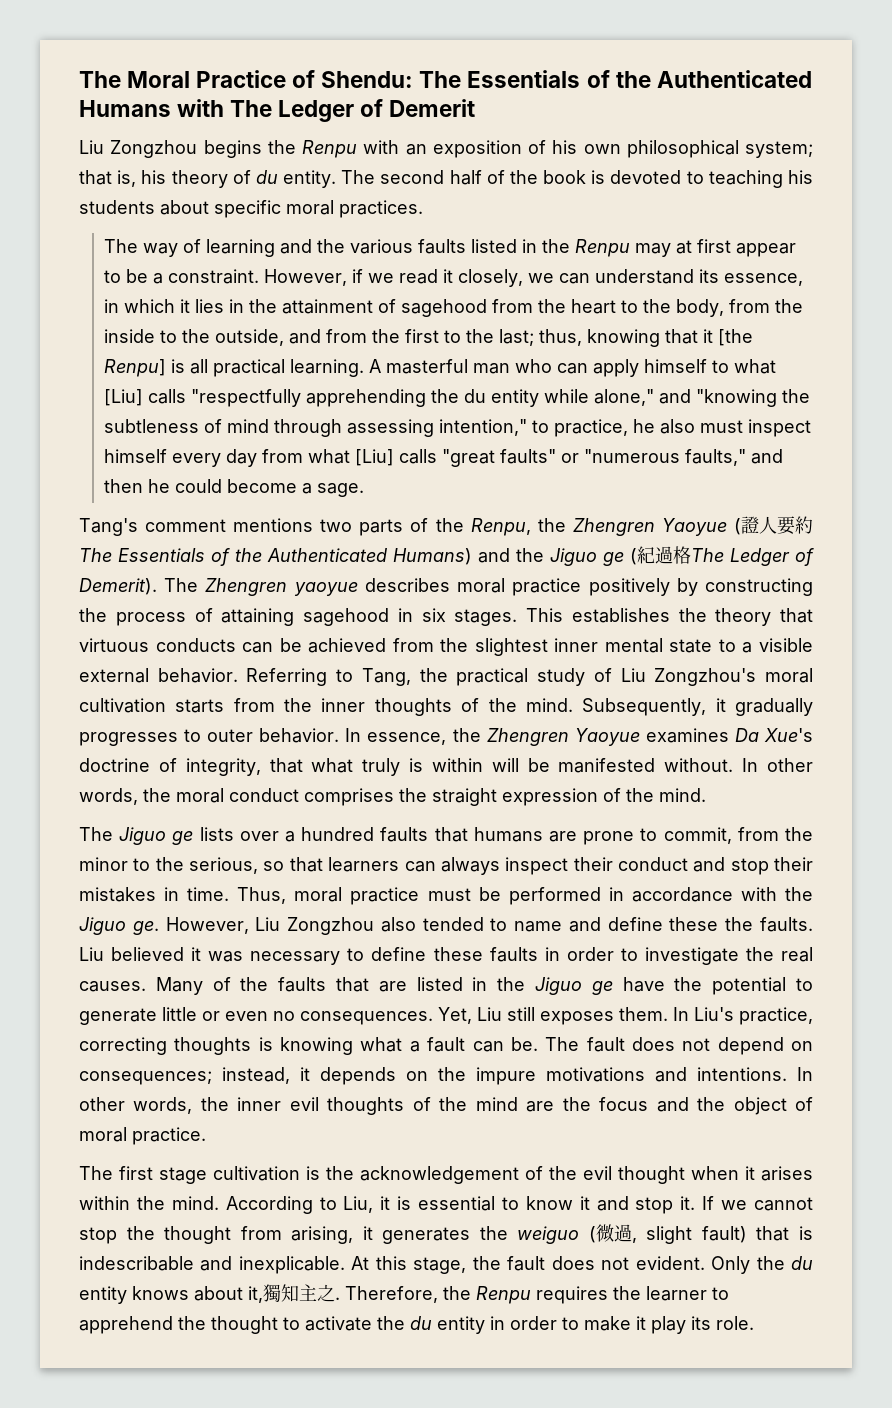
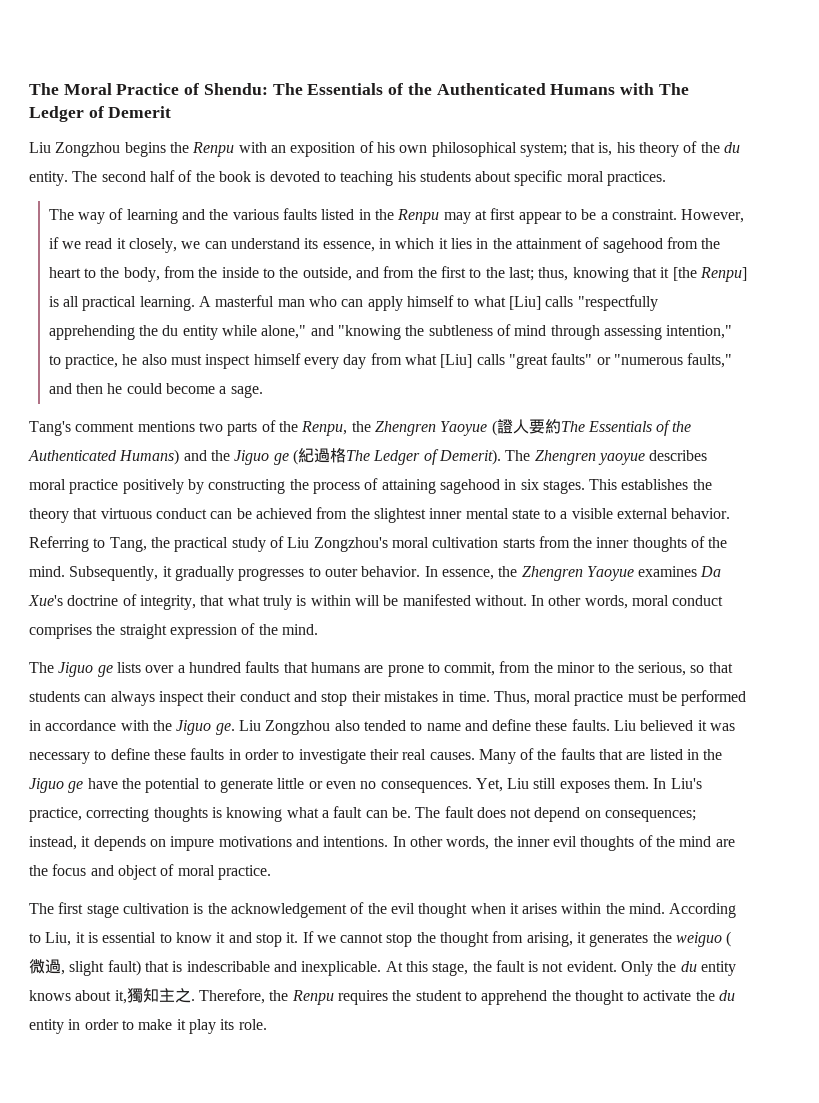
- Liu Zongzhou begins the Renpu with an exposition of his own philosophical system; that is, his theory of du entity.
+ Liu Zongzhou begins the Renpu with an exposition of his own philosophical system; that is, his theory of the du entity.
- This establishes the theory that virtuous conducts can be achieved from the slightest inner mental state to a visible external behavior.
+ This establishes the theory that virtuous conduct can be achieved from the slightest inner mental state to a visible external behavior.
- In other words, the moral conduct comprises the straight expression of the mind.
+ In other words, moral conduct comprises the straight expression of the mind.
- The Jiguo ge lists over a hundred faults that humans are prone to commit, from the minor to the serious, so that learners can always inspect their conduct and stop their mistakes in time.
+ The Jiguo ge lists over a hundred faults that humans are prone to commit, from the minor to the serious, so that students can always inspect their conduct and stop their mistakes in time.
- However, Liu Zongzhou also tended to name and define these the faults.
+ Liu Zongzhou also tended to name and define these faults.
- Liu believed it was necessary to define these faults in order to investigate the real causes.
+ Liu believed it was necessary to define these faults in order to investigate their real causes.
- The fault does not depend on consequences; instead, it depends on the impure motivations and intentions.
+ The fault does not depend on consequences; instead, it depends on impure motivations and intentions.
- In other words, the inner evil thoughts of the mind are the focus and the object of moral practice.
+ In other words, the inner evil thoughts of the mind are the focus and object of moral practice.
- At this stage, the fault does not evident.
+ At this stage, the fault is not evident.
- Therefore, the Renpu requires the learner to apprehend the thought to activate the du entity in order to make it play its role.
+ Therefore, the Renpu requires the student to apprehend the thought to activate the du entity in order to make it play its role.

